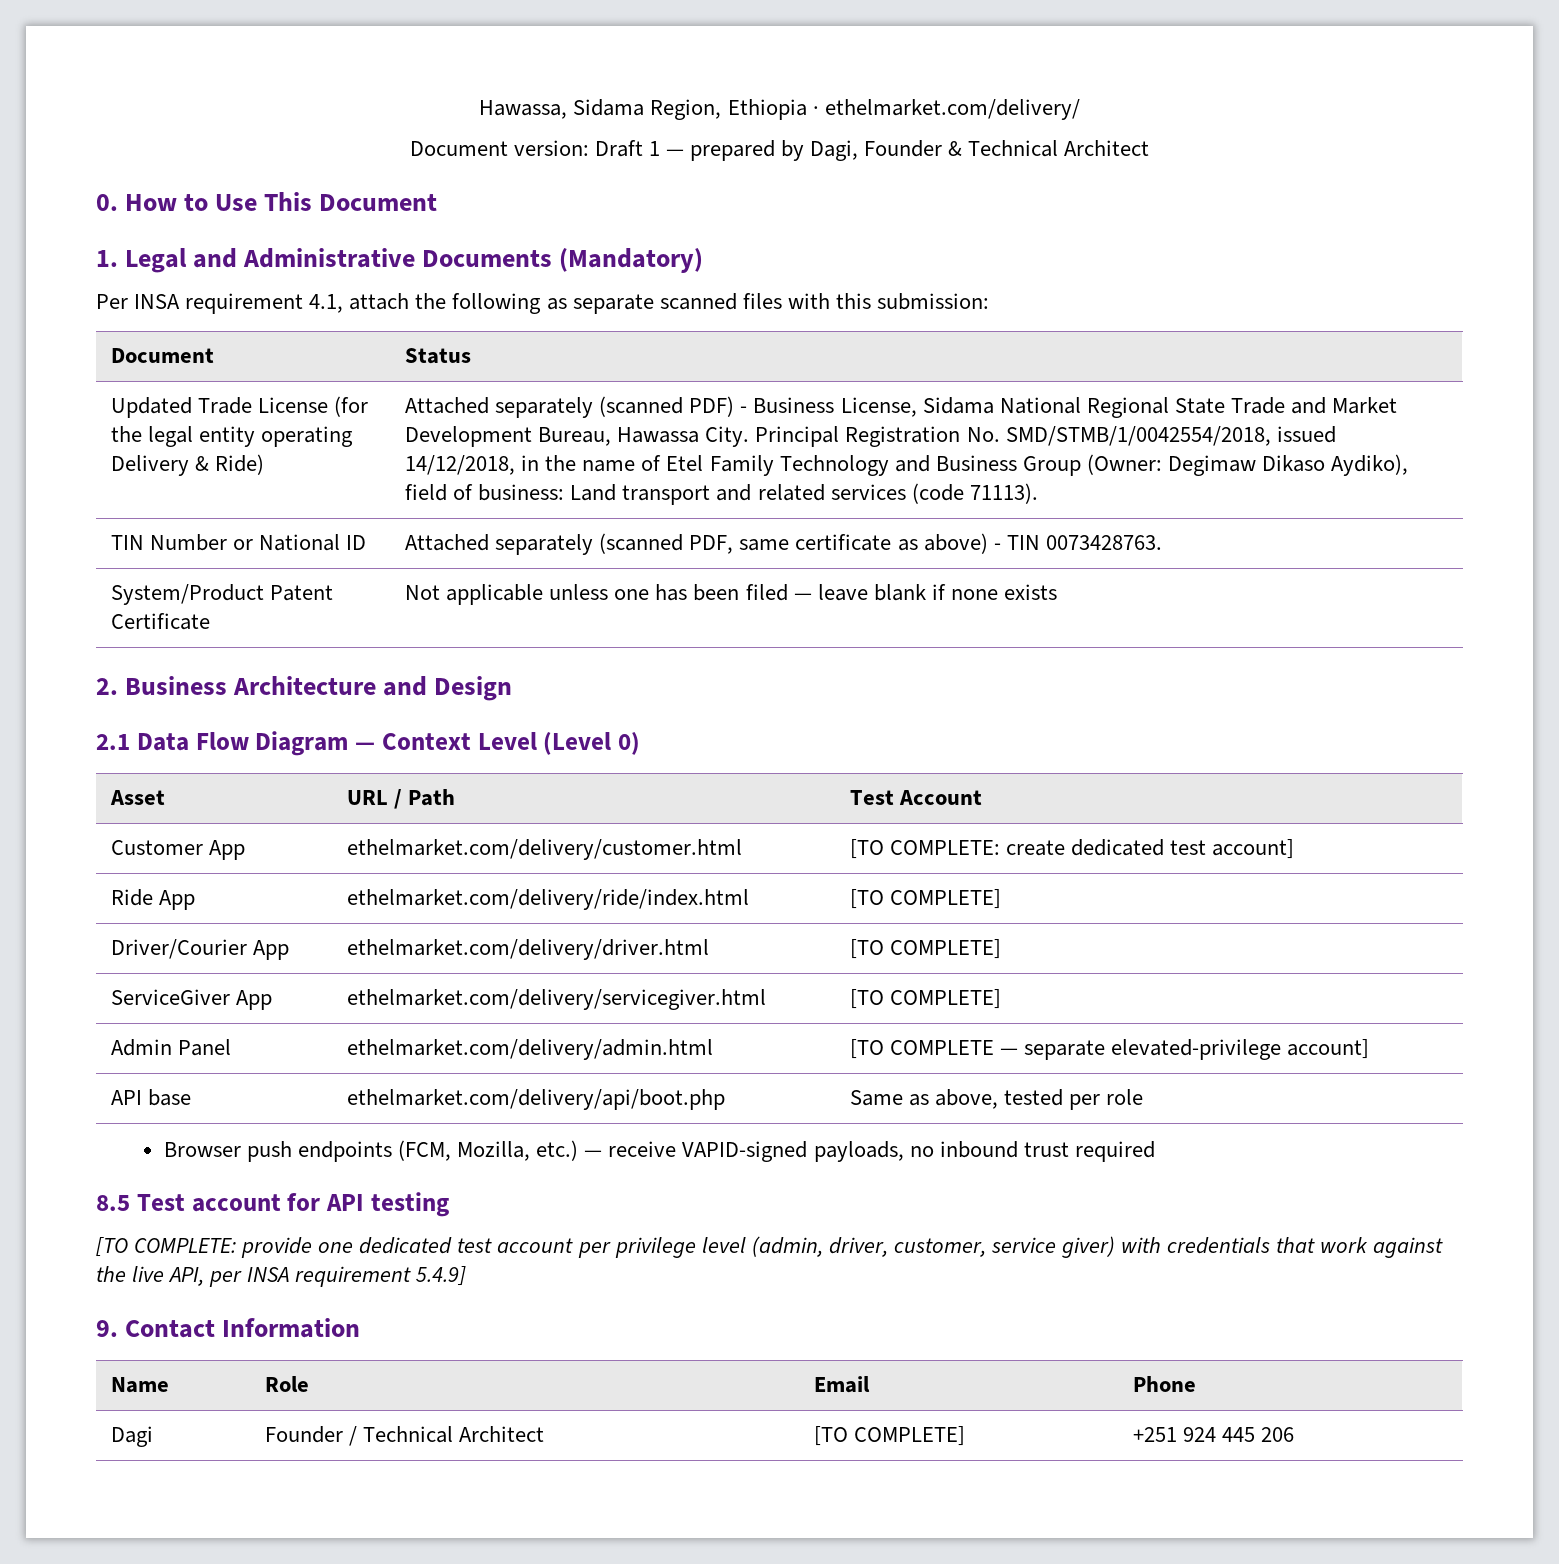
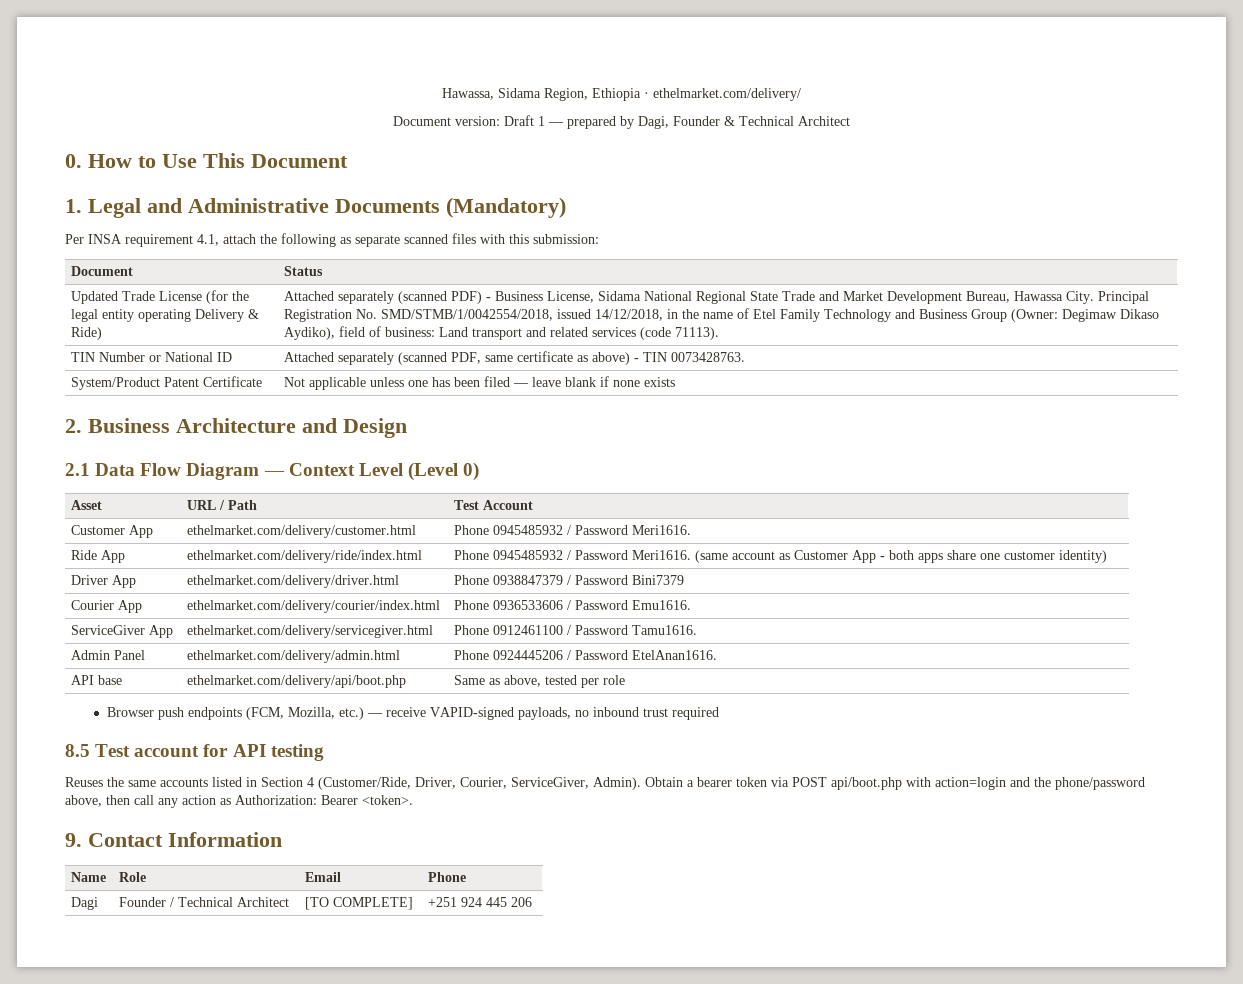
- Customer App | ethelmarket.com/delivery/customer.html | [TO COMPLETE: create dedicated test account]
- Ride App | ethelmarket.com/delivery/ride/index.html | [TO COMPLETE]
- Driver/Courier App | ethelmarket.com/delivery/driver.html | [TO COMPLETE]
- ServiceGiver App | ethelmarket.com/delivery/servicegiver.html | [TO COMPLETE]
- Admin Panel | ethelmarket.com/delivery/admin.html | [TO COMPLETE — separate elevated-privilege account]
+ Customer App | ethelmarket.com/delivery/customer.html | Phone 0945485932 / Password Meri1616.
+ Ride App | ethelmarket.com/delivery/ride/index.html | Phone 0945485932 / Password Meri1616. (same account as Customer App - both apps share one customer identity)
+ Driver App | ethelmarket.com/delivery/driver.html | Phone 0938847379 / Password Bini7379
+ Courier App | ethelmarket.com/delivery/courier/index.html | Phone 0936533606 / Password Emu1616.
+ ServiceGiver App | ethelmarket.com/delivery/servicegiver.html | Phone 0912461100 / Password Tamu1616.
+ Admin Panel | ethelmarket.com/delivery/admin.html | Phone 0924445206 / Password EtelAnan1616.
- [TO COMPLETE: provide one dedicated test account per privilege level (admin, driver, customer, service giver) with credentials that work against the live API, per INSA requirement 5.4.9]
+ Reuses the same accounts listed in Section 4 (Customer/Ride, Driver, Courier, ServiceGiver, Admin). Obtain a bearer token via POST api/boot.php with action=login and the phone/password above, then call any action as Authorization: Bearer <token>.

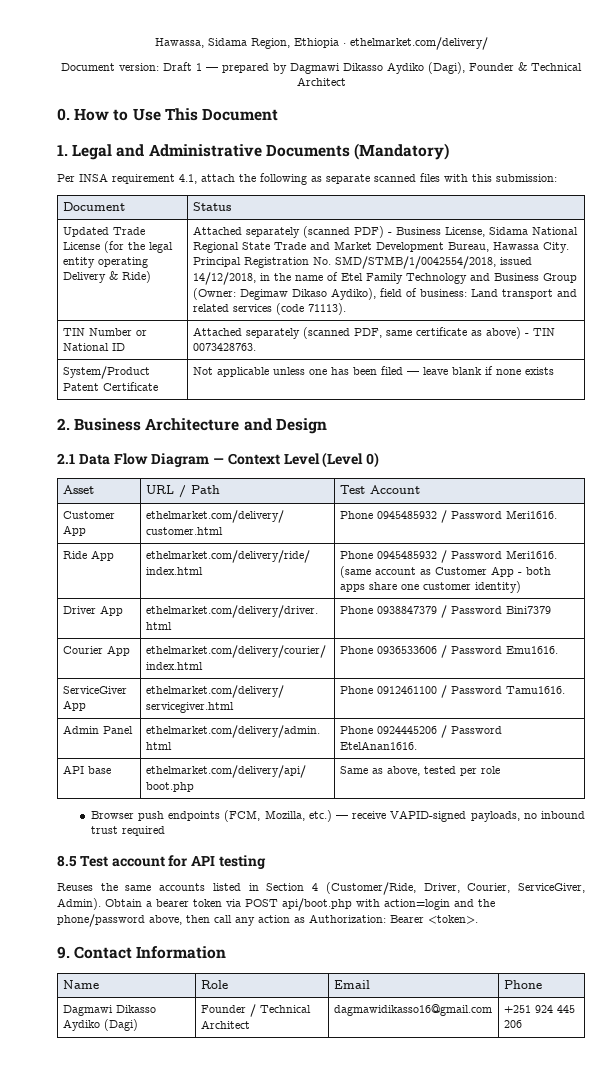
- Document version: Draft 1 — prepared by Dagi, Founder & Technical Architect
+ Document version: Draft 1 — prepared by Dagmawi Dikasso Aydiko (Dagi), Founder & Technical Architect
- Dagi | Founder / Technical Architect | [TO COMPLETE] | +251 924 445 206
+ Dagmawi Dikasso Aydiko (Dagi) | Founder / Technical Architect | dagmawidikasso16@gmail.com | +251 924 445 206

